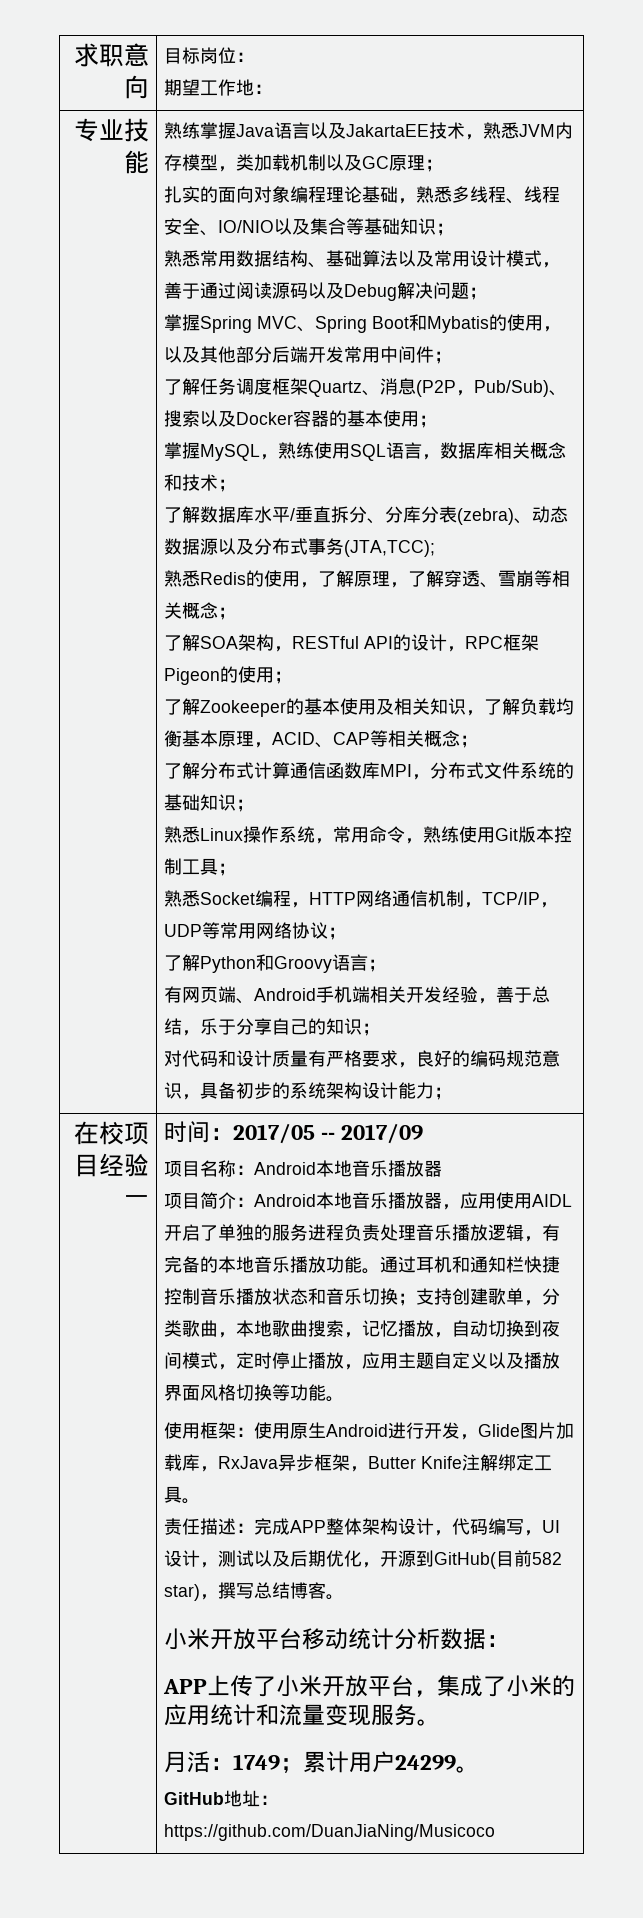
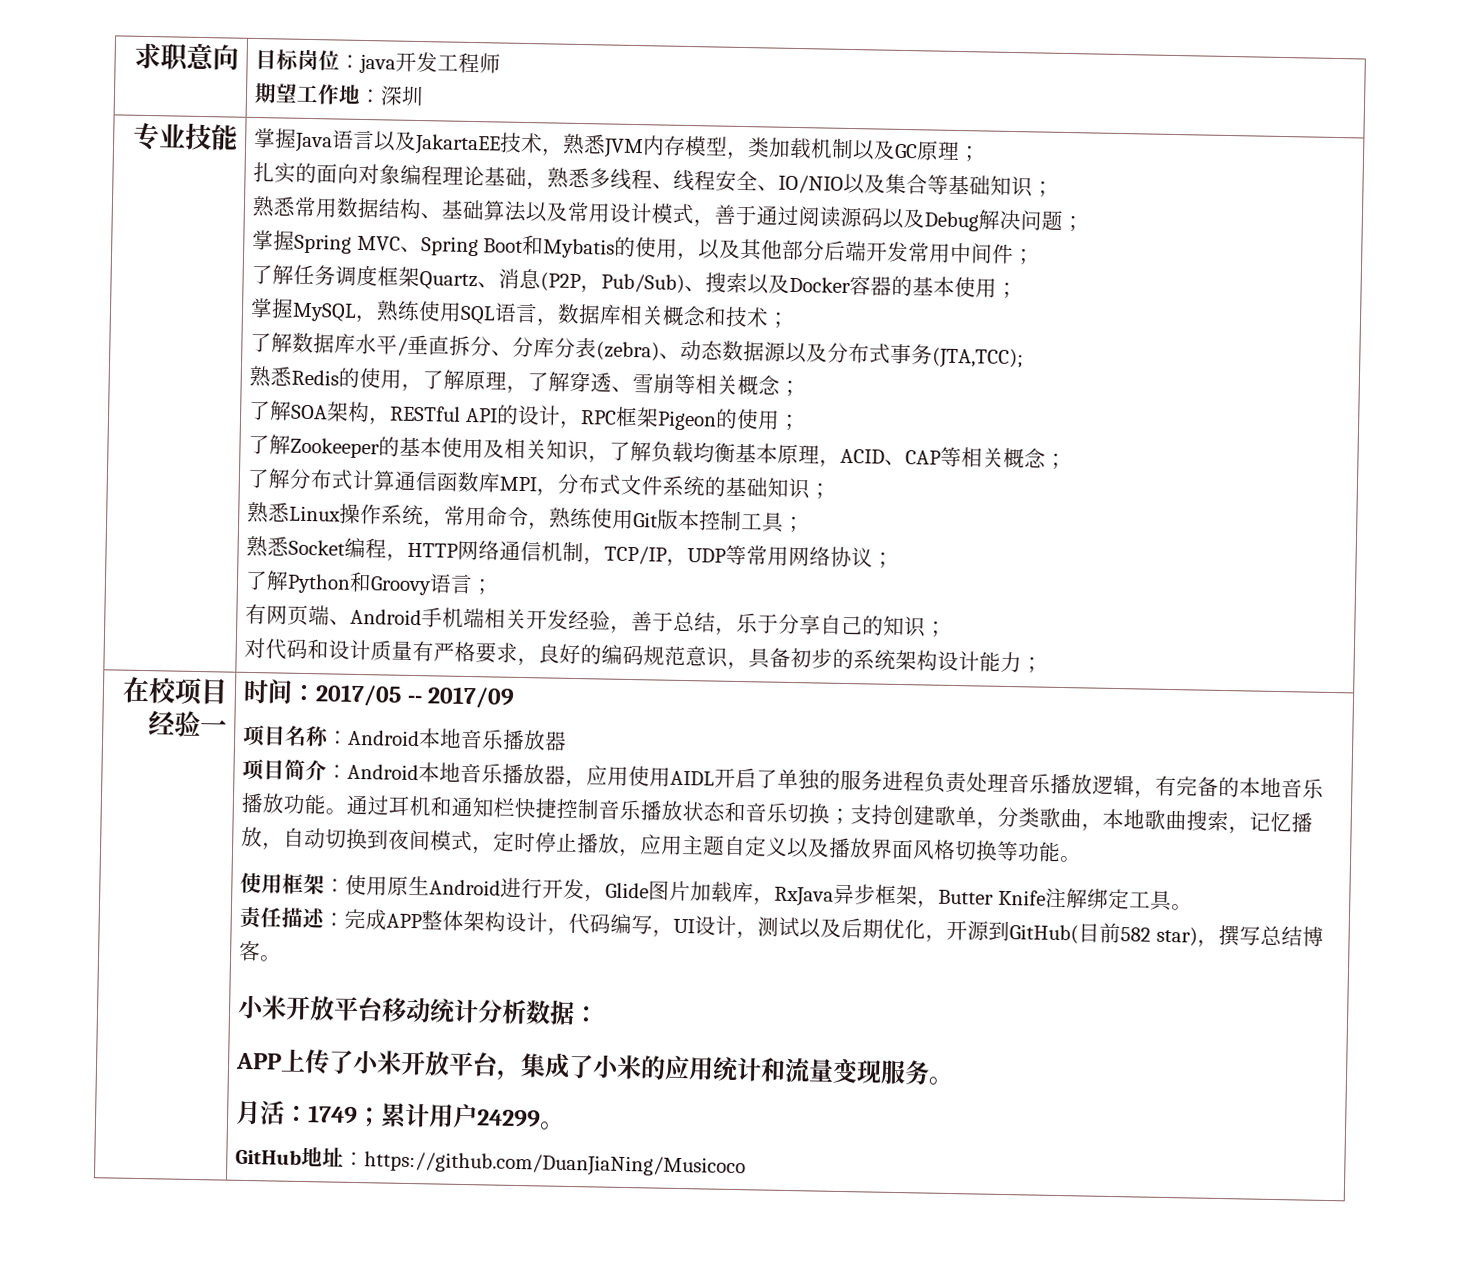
- 求职意向 | 目标岗位：
- 期望工作地：
+ 求职意向 | 目标岗位：java开发工程师
+ 期望工作地：深圳
- 熟练掌握Java语言以及JakartaEE技术，熟悉JVM内存模型，类加载机制以及GC原理；
+ 掌握Java语言以及JakartaEE技术，熟悉JVM内存模型，类加载机制以及GC原理；

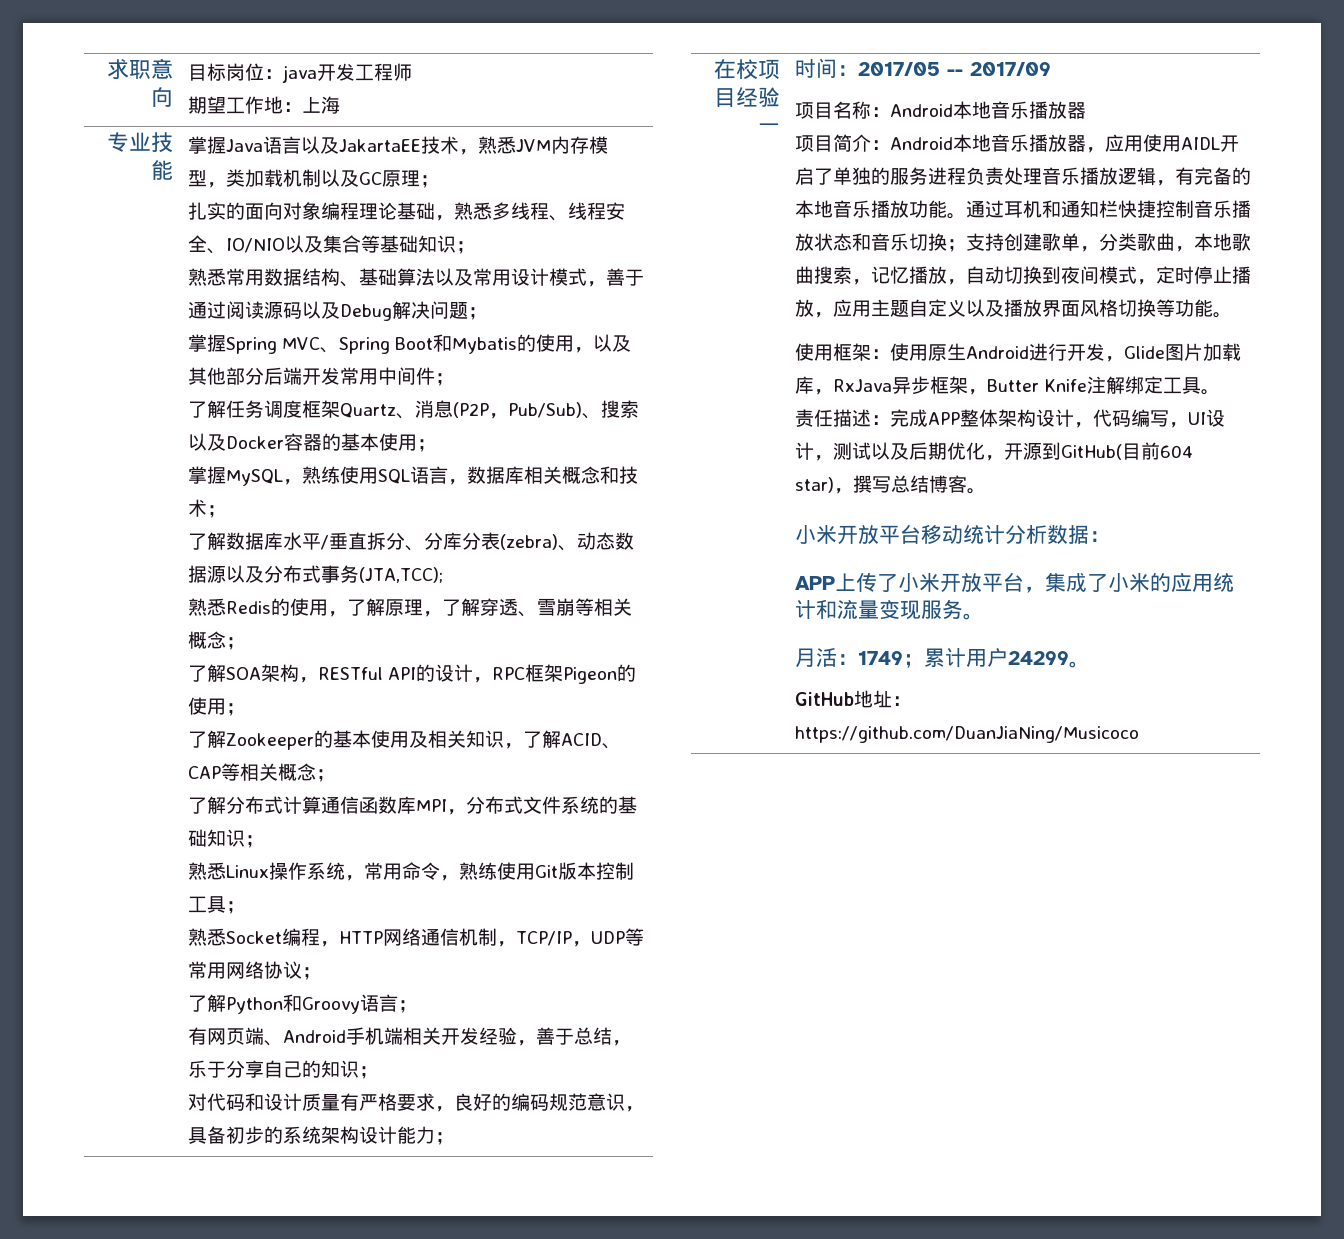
  求职意向 | 目标岗位：java开发工程师
- 期望工作地：深圳
+ 期望工作地：上海
- 了解Zookeeper的基本使用及相关知识，了解负载均衡基本原理，ACID、CAP等相关概念；
+ 了解Zookeeper的基本使用及相关知识，了解ACID、CAP等相关概念；
- 责任描述：完成APP整体架构设计，代码编写，UI设计，测试以及后期优化，开源到GitHub(目前582 star)，撰写总结博客。
+ 责任描述：完成APP整体架构设计，代码编写，UI设计，测试以及后期优化，开源到GitHub(目前604 star)，撰写总结博客。

